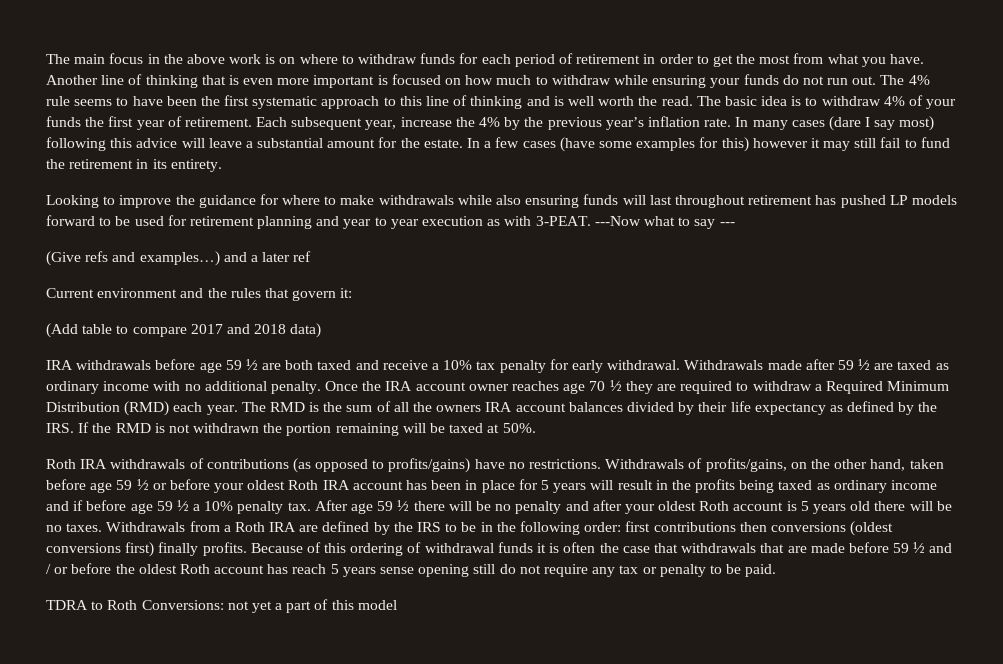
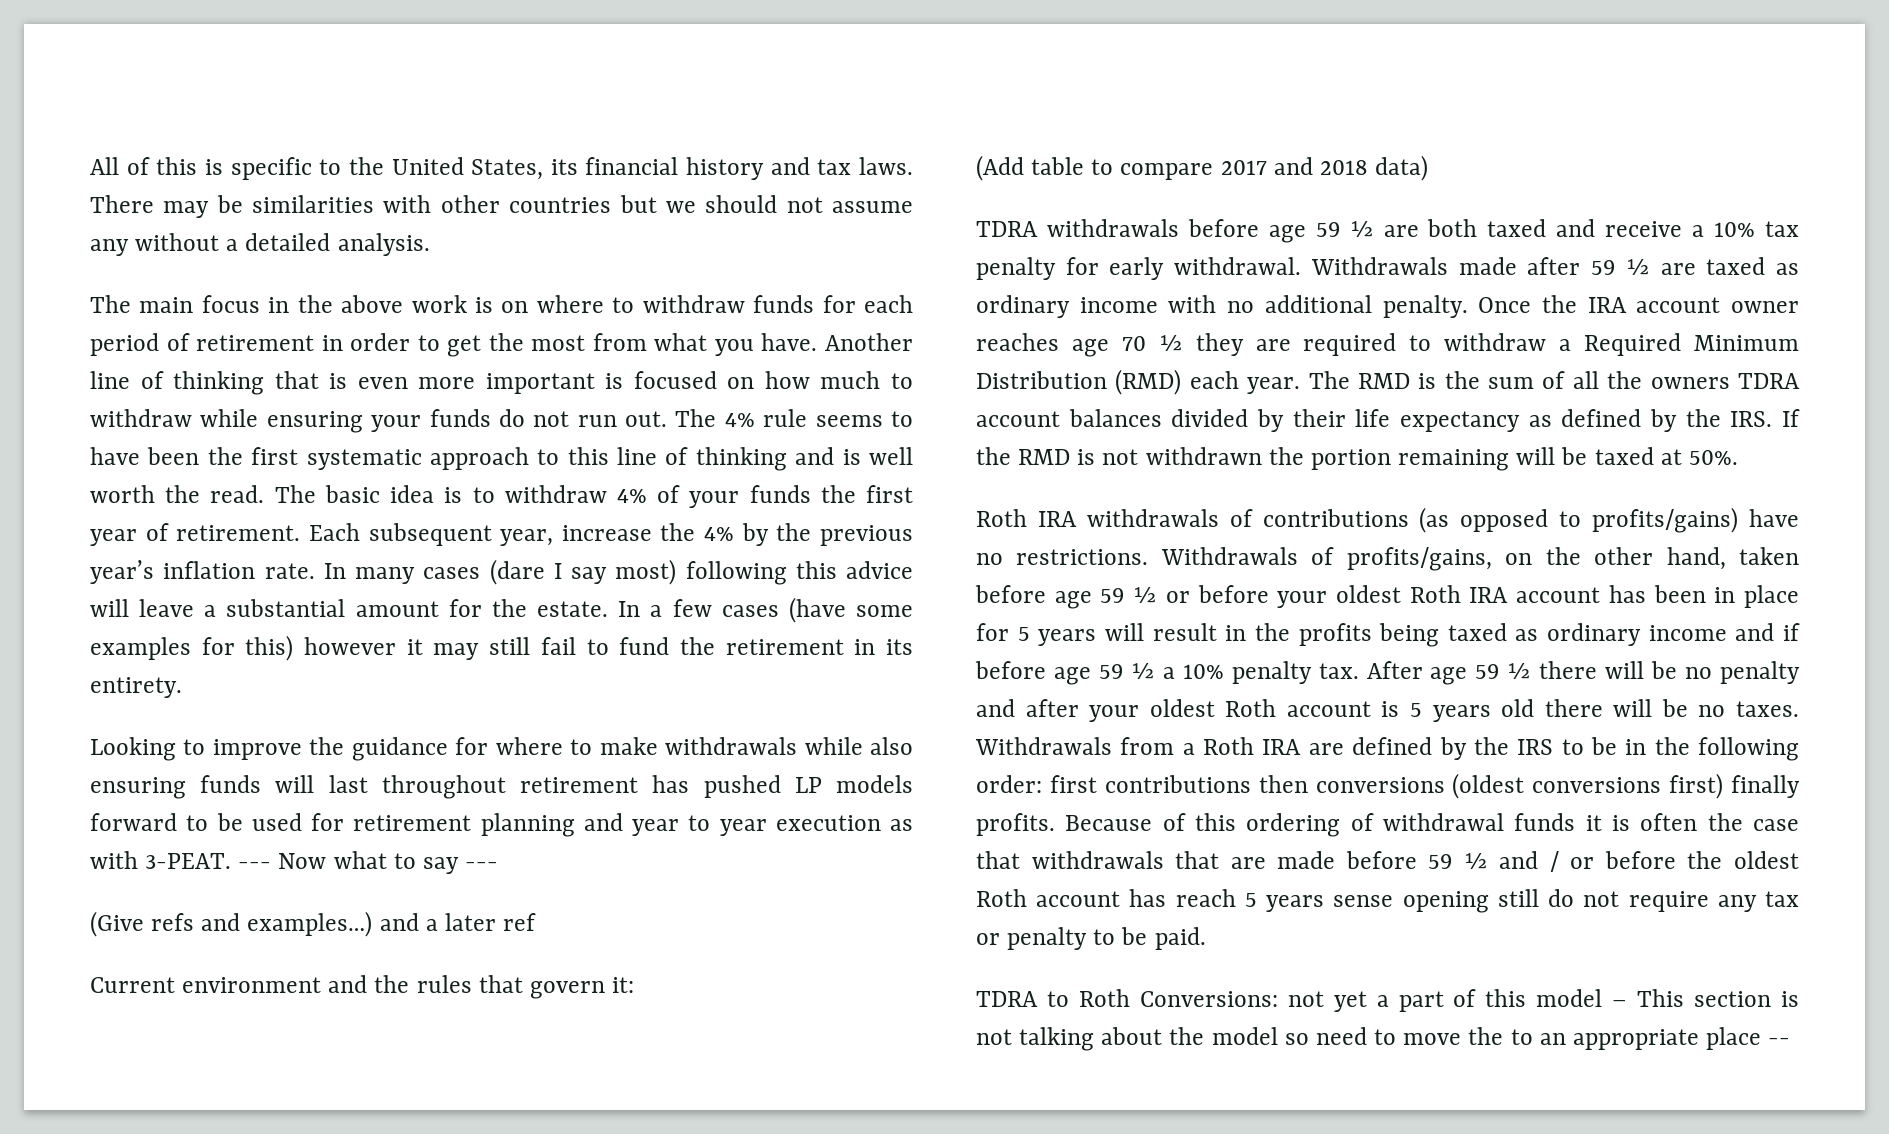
+ All of this is specific to the United States, its financial history and tax laws. There may be similarities with other countries but we should not assume any without a detailed analysis.
- ---Now what to say ---
+ --- Now what to say ---
- IRA withdrawals before age 59 ½ are both taxed and receive a 10% tax penalty for early withdrawal.
+ TDRA withdrawals before age 59 ½ are both taxed and receive a 10% tax penalty for early withdrawal.
- The RMD is the sum of all the owners IRA account balances divided by their life expectancy as defined by the IRS. If the RMD is not withdrawn the portion remaining will be taxed at 50%.
+ The RMD is the sum of all the owners TDRA account balances divided by their life expectancy as defined by the IRS. If the RMD is not withdrawn the portion remaining will be taxed at 50%.
- TDRA to Roth Conversions: not yet a part of this model
+ TDRA to Roth Conversions: not yet a part of this model – This section is not talking about the model so need to move the to an appropriate place --

